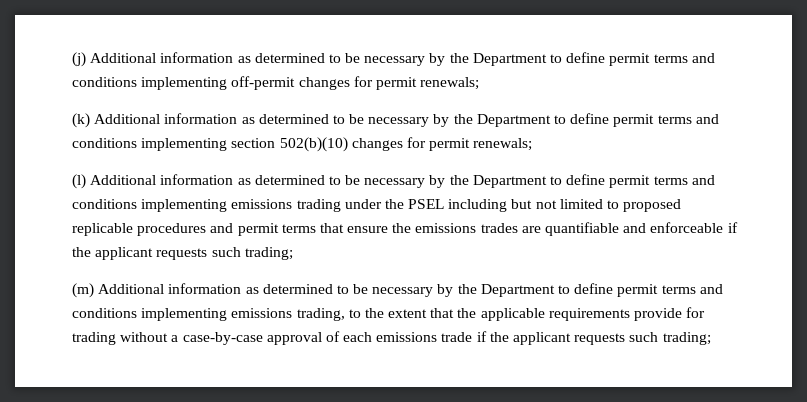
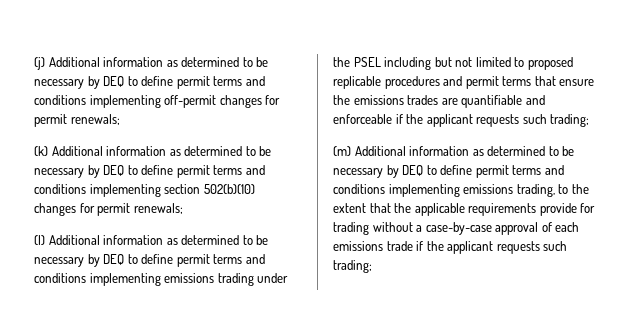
- (j) Additional information as determined to be necessary by the Department to define permit terms and conditions implementing off-permit changes for permit renewals;
+ (j) Additional information as determined to be necessary by DEQ to define permit terms and conditions implementing off-permit changes for permit renewals;
- (k) Additional information as determined to be necessary by the Department to define permit terms and conditions implementing section 502(b)(10) changes for permit renewals;
+ (k) Additional information as determined to be necessary by DEQ to define permit terms and conditions implementing section 502(b)(10) changes for permit renewals;
- (l) Additional information as determined to be necessary by the Department to define permit terms and conditions implementing emissions trading under the PSEL including but not limited to proposed replicable procedures and permit terms that ensure the emissions trades are quantifiable and enforceable if the applicant requests such trading;
+ (l) Additional information as determined to be necessary by DEQ to define permit terms and conditions implementing emissions trading under the PSEL including but not limited to proposed replicable procedures and permit terms that ensure the emissions trades are quantifiable and enforceable if the applicant requests such trading;
- (m) Additional information as determined to be necessary by the Department to define permit terms and conditions implementing emissions trading, to the extent that the applicable requirements provide for trading without a case-by-case approval of each emissions trade if the applicant requests such trading;
+ (m) Additional information as determined to be necessary by DEQ to define permit terms and conditions implementing emissions trading, to the extent that the applicable requirements provide for trading without a case-by-case approval of each emissions trade if the applicant requests such trading;

